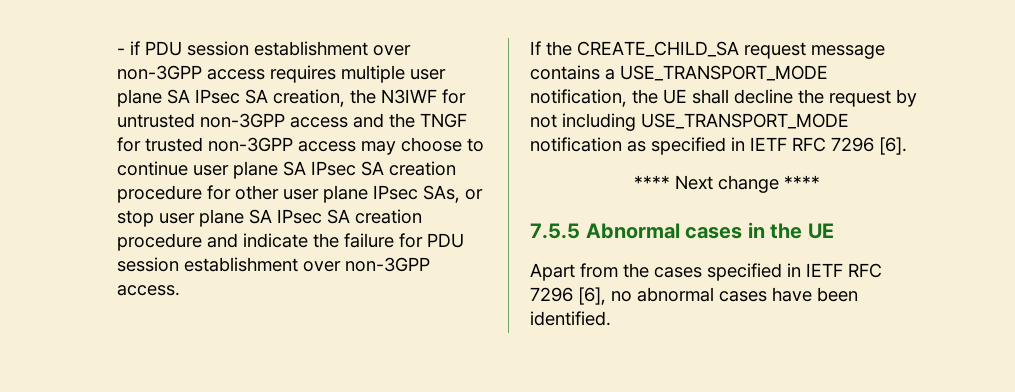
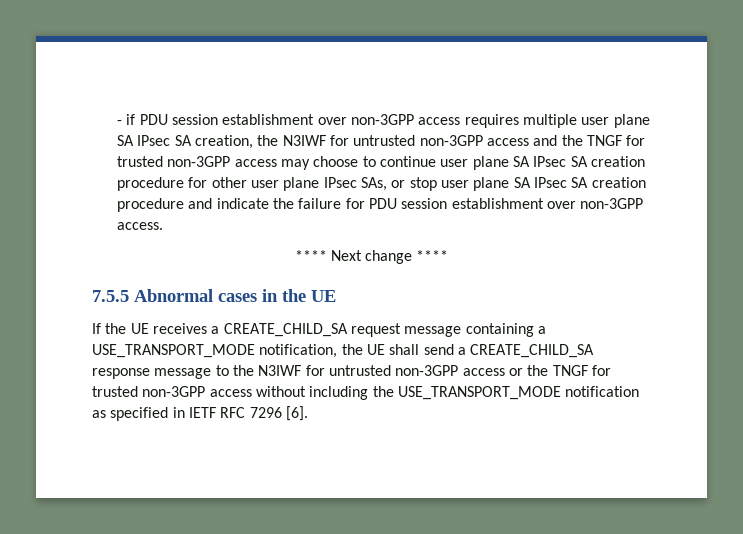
- If the CREATE_CHILD_SA request message contains a USE_TRANSPORT_MODE notification, the UE shall decline the request by not including USE_TRANSPORT_MODE notification as specified in IETF RFC 7296 [6].
- Apart from the cases specified in IETF RFC 7296 [6], no abnormal cases have been identified.
+ If the UE receives a CREATE_CHILD_SA request message containing a USE_TRANSPORT_MODE notification, the UE shall send a CREATE_CHILD_SA response message to the N3IWF for untrusted non-3GPP access or the TNGF for trusted non-3GPP access without including the USE_TRANSPORT_MODE notification as specified in IETF RFC 7296 [6].

